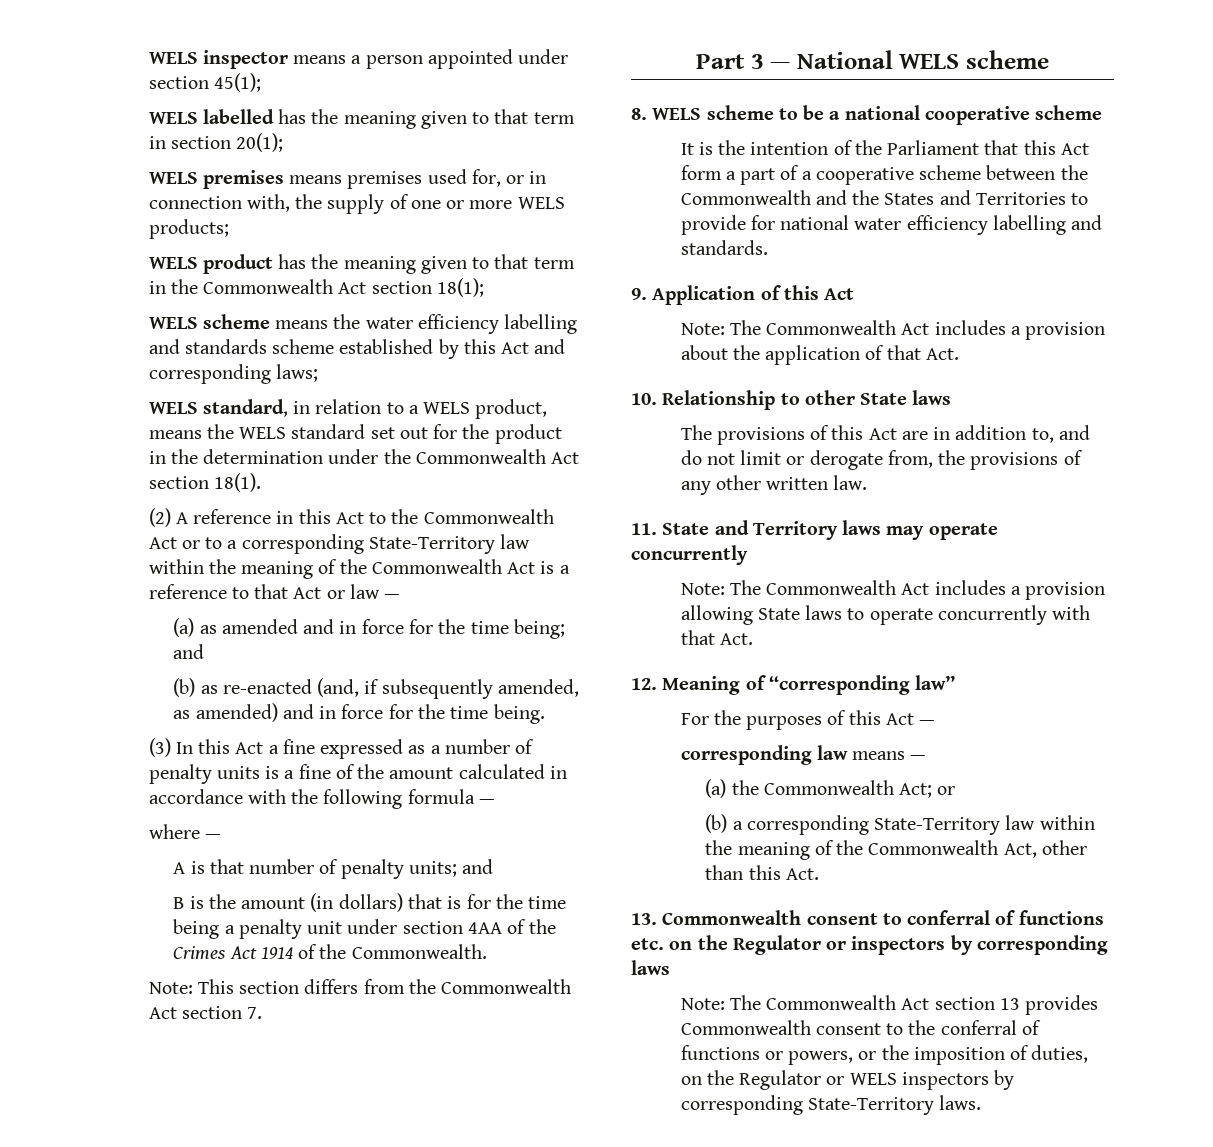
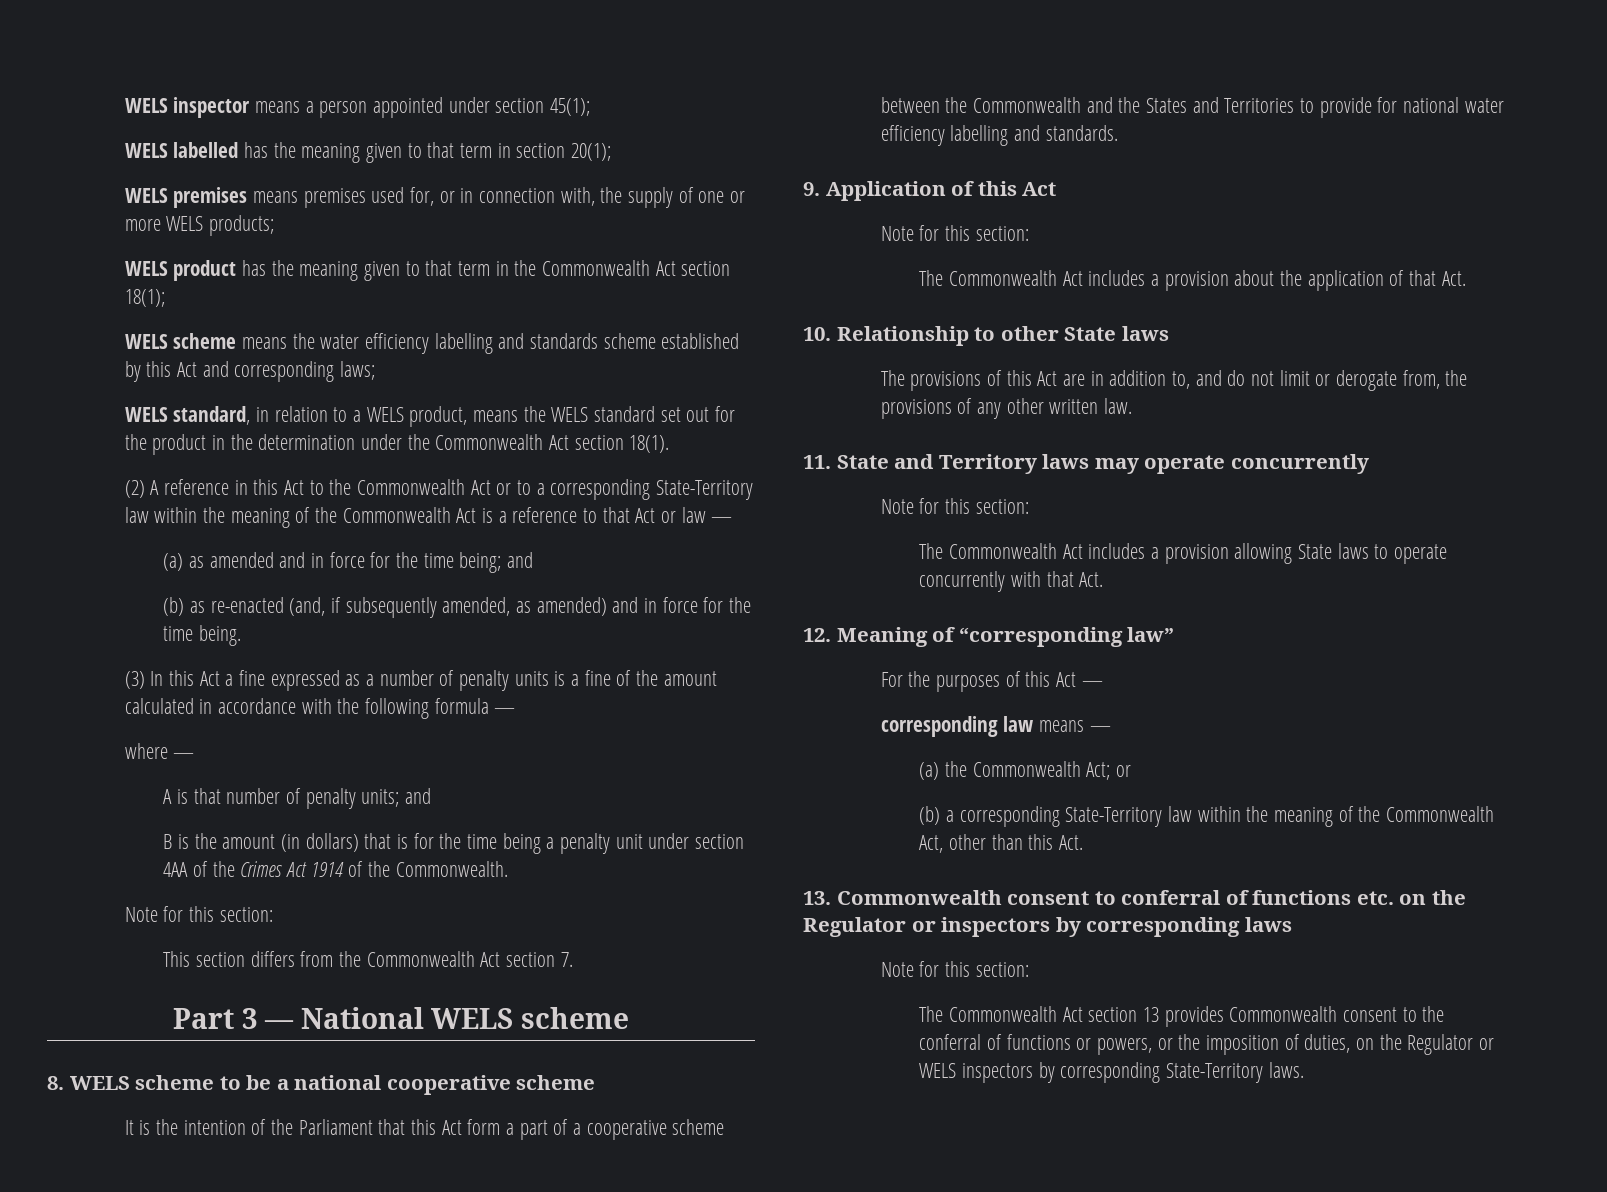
  B is the amount (in dollars) that is for the time being a penalty unit under section 4AA of the Crimes Act 1914 of the Commonwealth.
- Note: This section differs from the Commonwealth Act section 7.
+ Note for this section:
+ This section differs from the Commonwealth Act section 7.
  9. Application of this Act
- Note: The Commonwealth Act includes a provision about the application of that Act.
+ Note for this section:
+ The Commonwealth Act includes a provision about the application of that Act.
  11. State and Territory laws may operate concurrently
- Note: The Commonwealth Act includes a provision allowing State laws to operate concurrently with that Act.
+ Note for this section:
+ The Commonwealth Act includes a provision allowing State laws to operate concurrently with that Act.
  13. Commonwealth consent to conferral of functions etc. on the Regulator or inspectors by corresponding laws
- Note: The Commonwealth Act section 13 provides Commonwealth consent to the conferral of functions or powers, or the imposition of duties, on the Regulator or WELS inspectors by corresponding State-Territory laws.
+ Note for this section:
+ The Commonwealth Act section 13 provides Commonwealth consent to the conferral of functions or powers, or the imposition of duties, on the Regulator or WELS inspectors by corresponding State-Territory laws.

